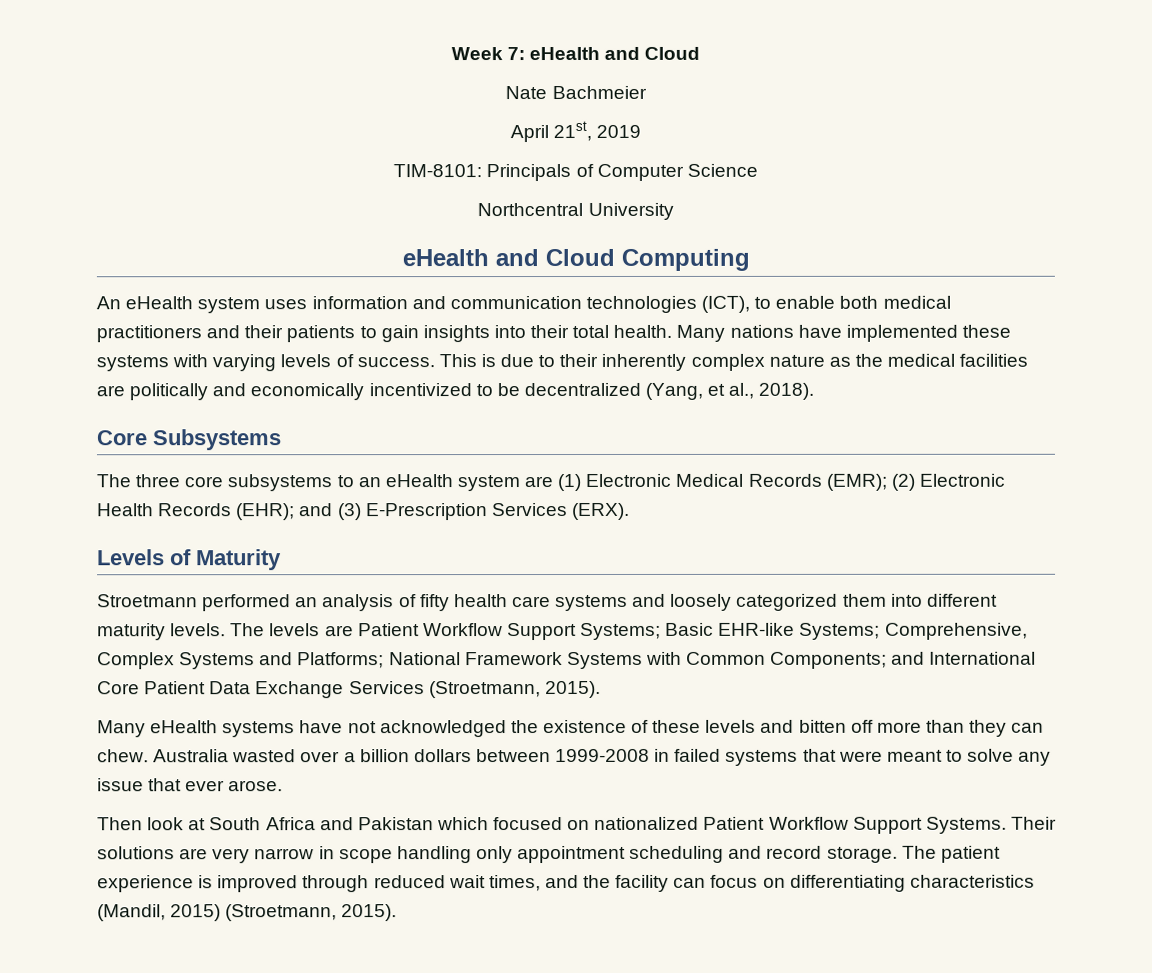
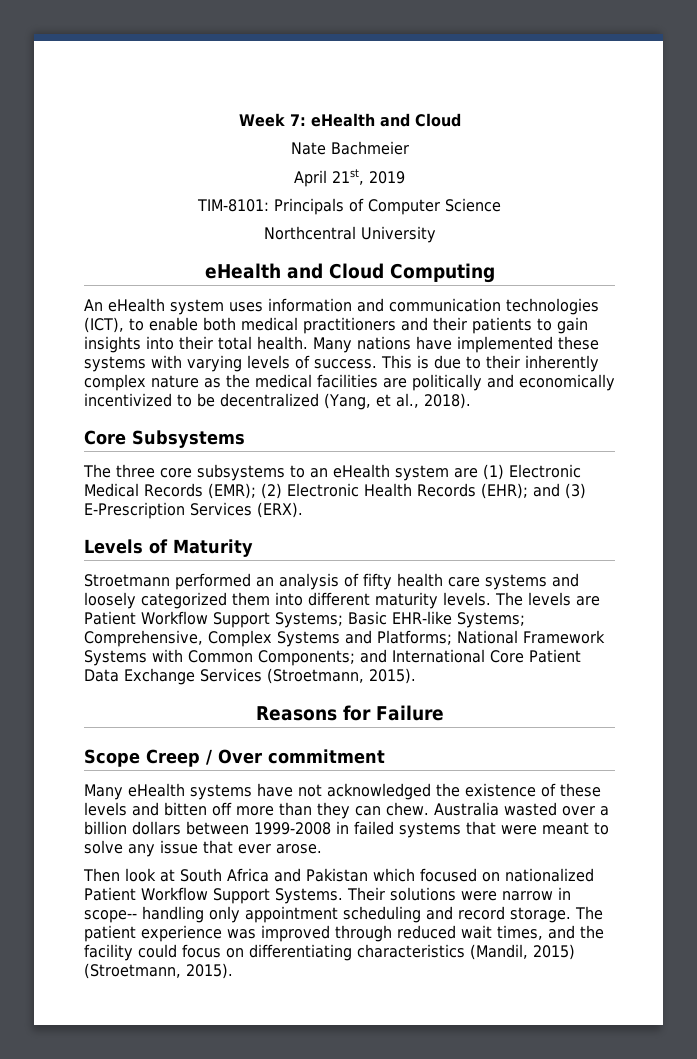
+ Reasons for Failure
+ Scope Creep / Over commitment
- Their solutions are very narrow in scope handling only appointment scheduling and record storage.
+ Their solutions were narrow in scope-- handling only appointment scheduling and record storage.
- The patient experience is improved through reduced wait times, and the facility can focus on differentiating characteristics (Mandil, 2015) (Stroetmann, 2015).
+ The patient experience was improved through reduced wait times, and the facility could focus on differentiating characteristics (Mandil, 2015) (Stroetmann, 2015).

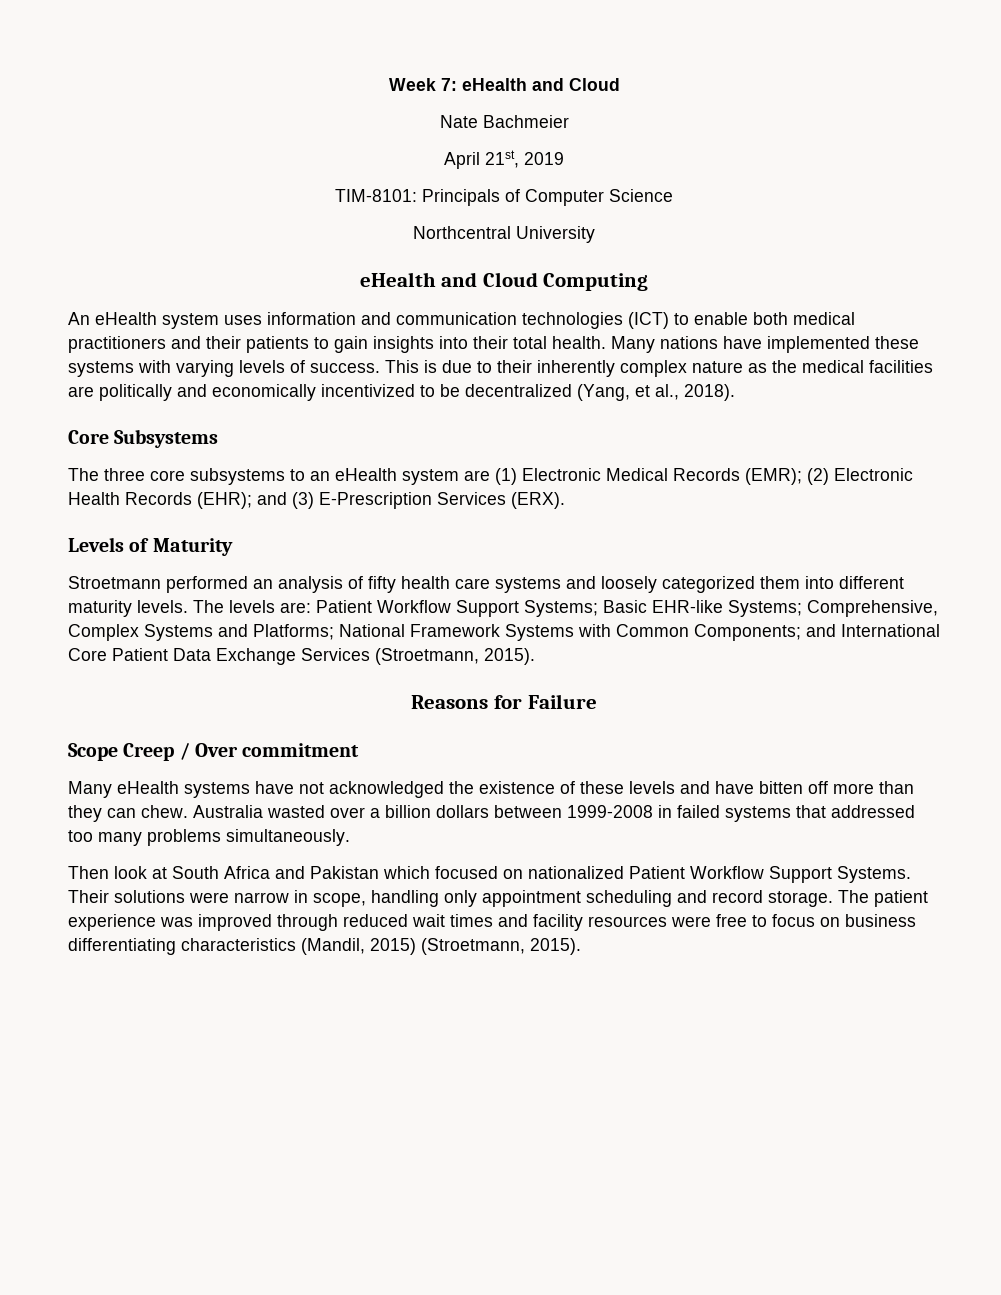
- An eHealth system uses information and communication technologies (ICT), to enable both medical practitioners and their patients to gain insights into their total health.
+ An eHealth system uses information and communication technologies (ICT) to enable both medical practitioners and their patients to gain insights into their total health.
- The levels are Patient Workflow Support Systems; Basic EHR-like Systems; Comprehensive, Complex Systems and Platforms; National Framework Systems with Common Components; and International Core Patient Data Exchange Services (Stroetmann, 2015).
+ The levels are: Patient Workflow Support Systems; Basic EHR-like Systems; Comprehensive, Complex Systems and Platforms; National Framework Systems with Common Components; and International Core Patient Data Exchange Services (Stroetmann, 2015).
- Many eHealth systems have not acknowledged the existence of these levels and bitten off more than they can chew.
+ Many eHealth systems have not acknowledged the existence of these levels and have bitten off more than they can chew.
- Australia wasted over a billion dollars between 1999-2008 in failed systems that were meant to solve any issue that ever arose.
+ Australia wasted over a billion dollars between 1999-2008 in failed systems that addressed too many problems simultaneously.
- Their solutions were narrow in scope-- handling only appointment scheduling and record storage.
+ Their solutions were narrow in scope, handling only appointment scheduling and record storage.
- The patient experience was improved through reduced wait times, and the facility could focus on differentiating characteristics (Mandil, 2015) (Stroetmann, 2015).
+ The patient experience was improved through reduced wait times and facility resources were free to focus on business differentiating characteristics (Mandil, 2015) (Stroetmann, 2015).

